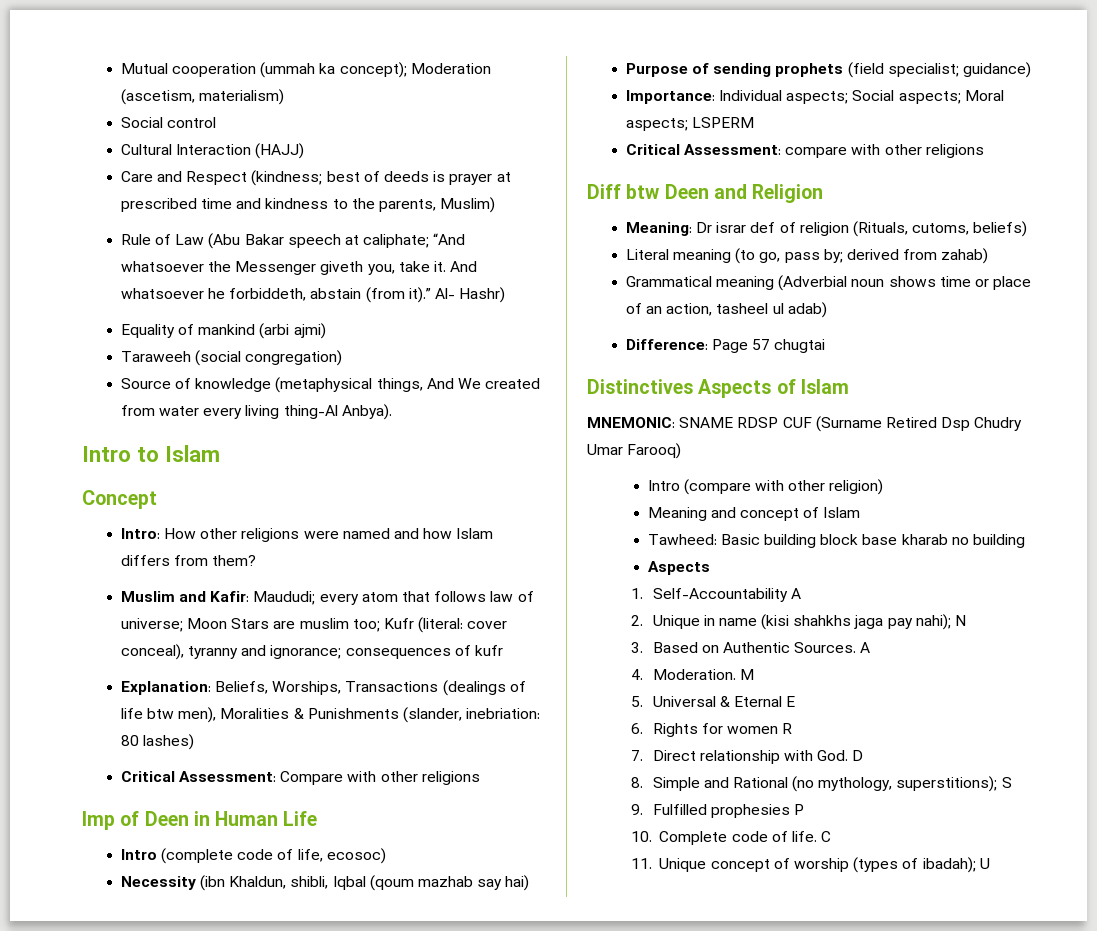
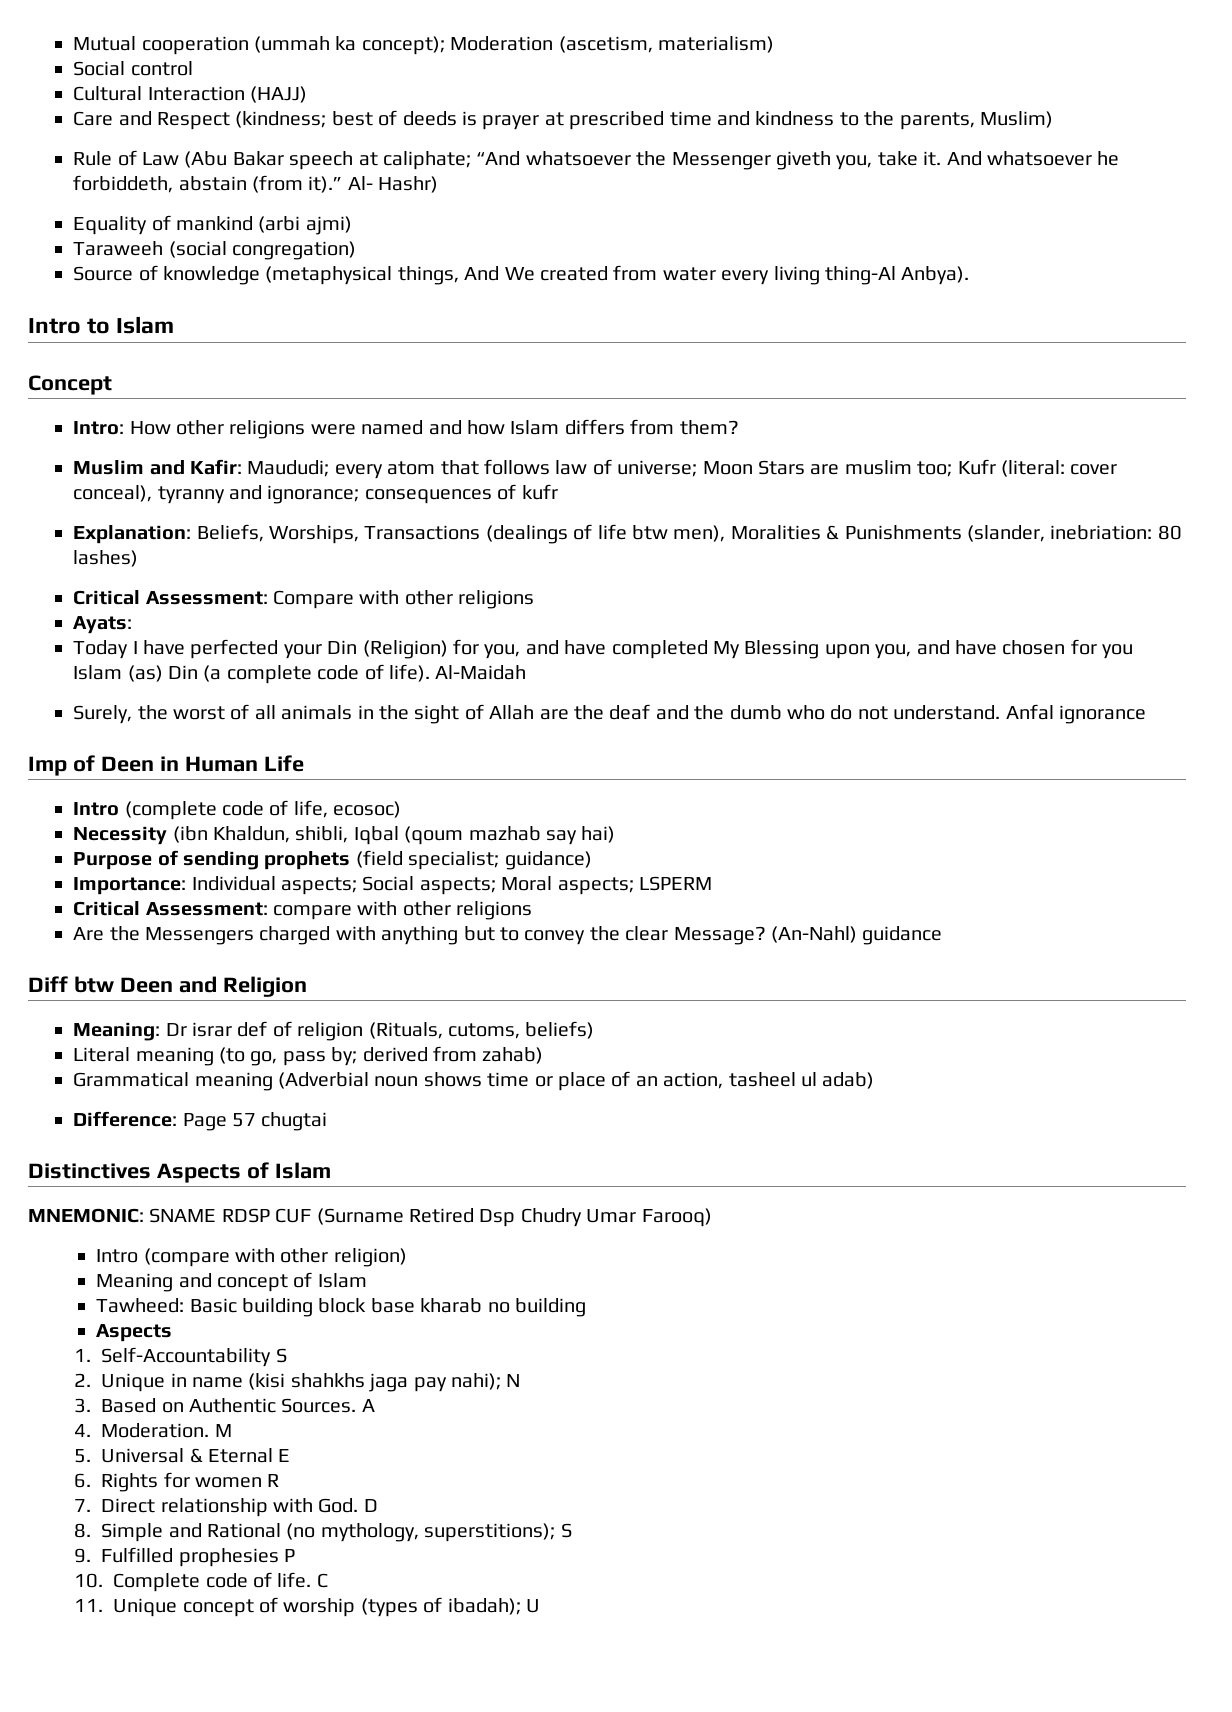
+ Ayats:
+ Today I have perfected your Din (Religion) for you, and have completed My Blessing upon you, and have chosen for you Islam (as) Din (a complete code of life). Al-Maidah
+ Surely, the worst of all animals in the sight of Allah are the deaf and the dumb who do not understand. Anfal ignorance
+ Are the Messengers charged with anything but to convey the clear Message? (An-Nahl) guidance
- 1. Self-Accountability A
+ 1. Self-Accountability S

